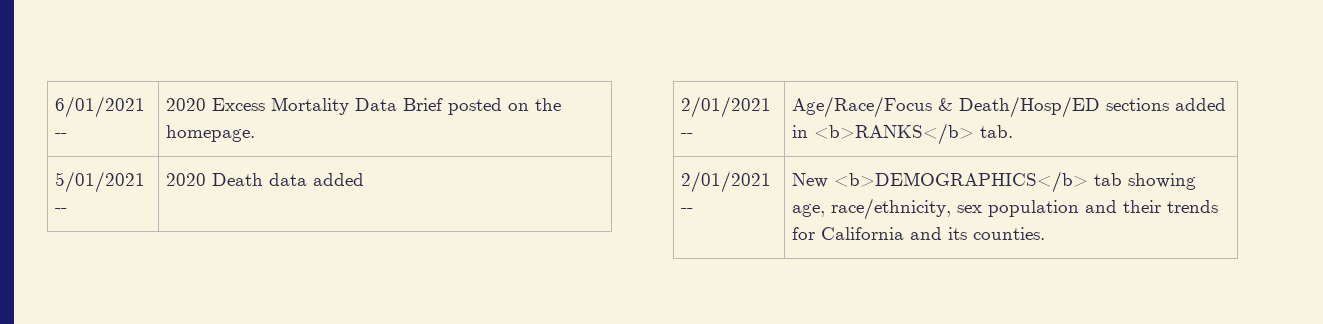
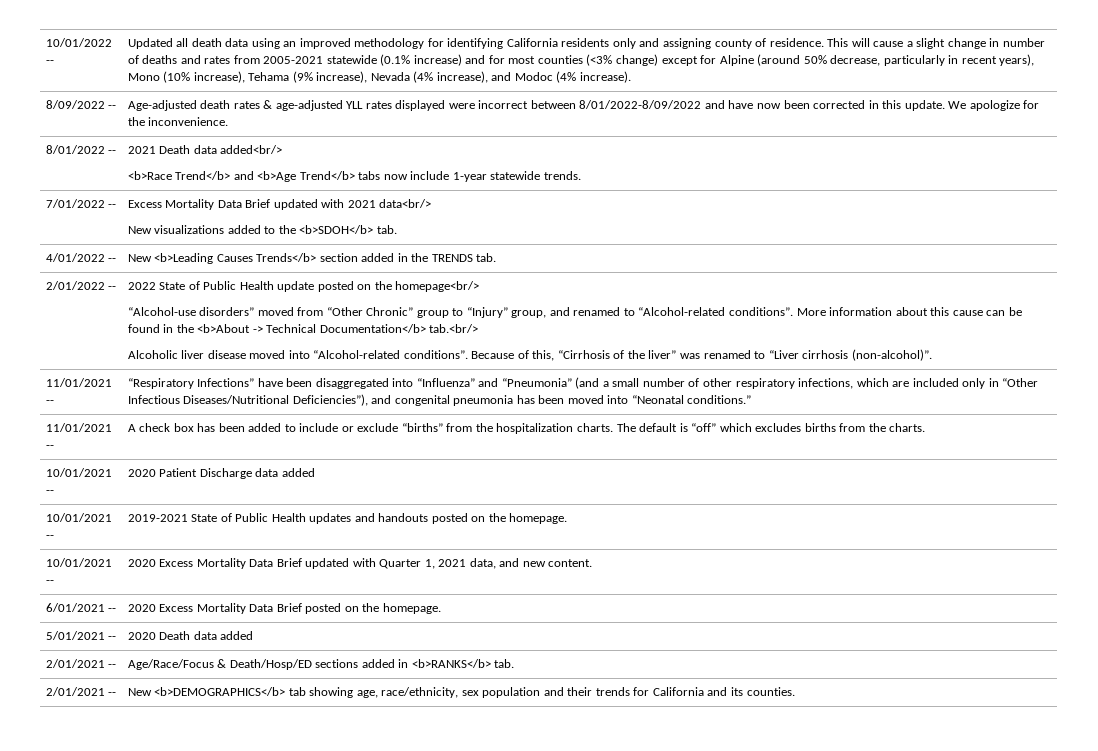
+ 10/01/2022 -- | Updated all death data using an improved methodology for identifying California residents only and assigning county of residence. This will cause a slight change in number of deaths and rates from 2005-2021 statewide (0.1% increase) and for most counties (<3% change) except for Alpine (around 50% decrease, particularly in recent years), Mono (10% increase), Tehama (9% increase), Nevada (4% increase), and Modoc (4% increase).
+ 8/09/2022 -- | Age-adjusted death rates & age-adjusted YLL rates displayed were incorrect between 8/01/2022-8/09/2022 and have now been corrected in this update. We apologize for the inconvenience.
+ 8/01/2022 -- | 2021 Death data added<br/>
+ <b>Race Trend</b> and <b>Age Trend</b> tabs now include 1-year statewide trends.
+ 7/01/2022 -- | Excess Mortality Data Brief updated with 2021 data<br/>
+ New visualizations added to the <b>SDOH</b> tab.
+ 4/01/2022 -- | New <b>Leading Causes Trends</b> section added in the TRENDS tab.
+ 2/01/2022 -- | 2022 State of Public Health update posted on the homepage<br/>
+ “Alcohol-use disorders” moved from “Other Chronic” group to “Injury” group, and renamed to “Alcohol-related conditions”. More information about this cause can be found in the <b>About -> Technical Documentation</b> tab.<br/>
+ Alcoholic liver disease moved into “Alcohol-related conditions”. Because of this, “Cirrhosis of the liver” was renamed to “Liver cirrhosis (non-alcohol)”.
+ 11/01/2021 -- | “Respiratory Infections” have been disaggregated into “Influenza” and “Pneumonia” (and a small number of other respiratory infections, which are included only in “Other Infectious Diseases/Nutritional Deficiencies”), and congenital pneumonia has been moved into “Neonatal conditions.”
+ 11/01/2021 -- | A check box has been added to include or exclude “births” from the hospitalization charts. The default is “off” which excludes births from the charts.
+ 10/01/2021 -- | 2020 Patient Discharge data added
+ 10/01/2021 -- | 2019-2021 State of Public Health updates and handouts posted on the homepage.
+ 10/01/2021 -- | 2020 Excess Mortality Data Brief updated with Quarter 1, 2021 data, and new content.

